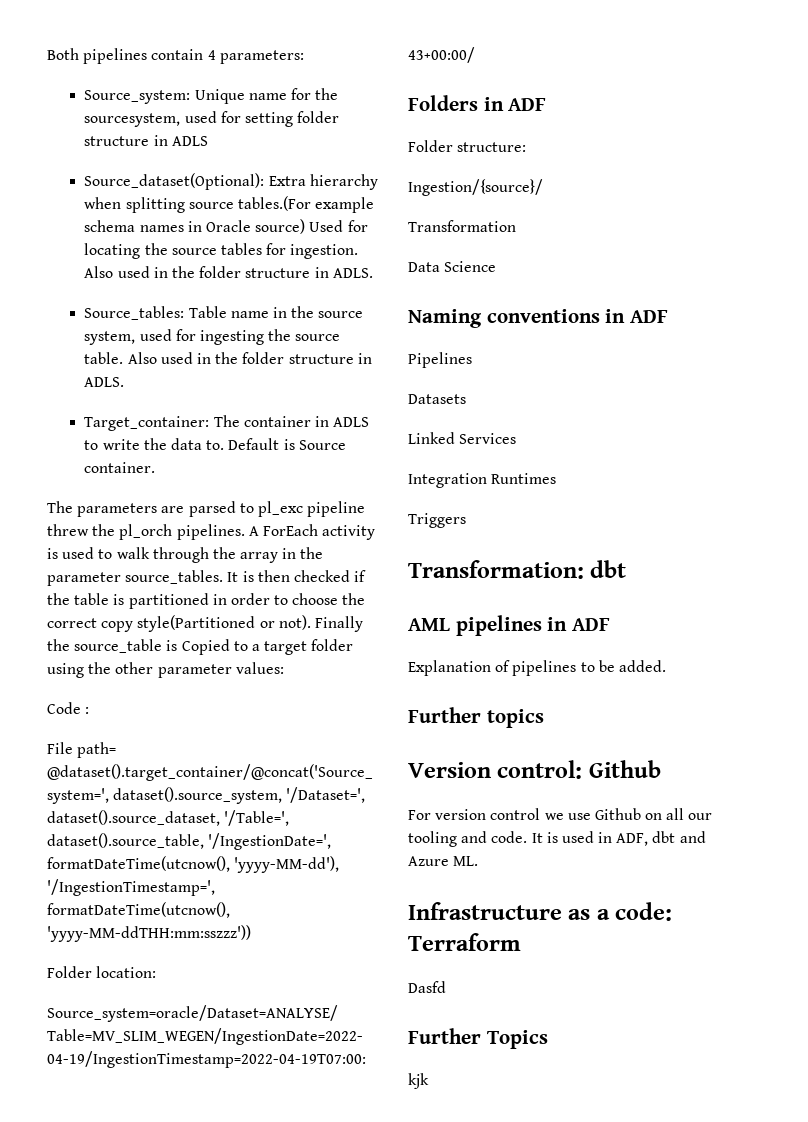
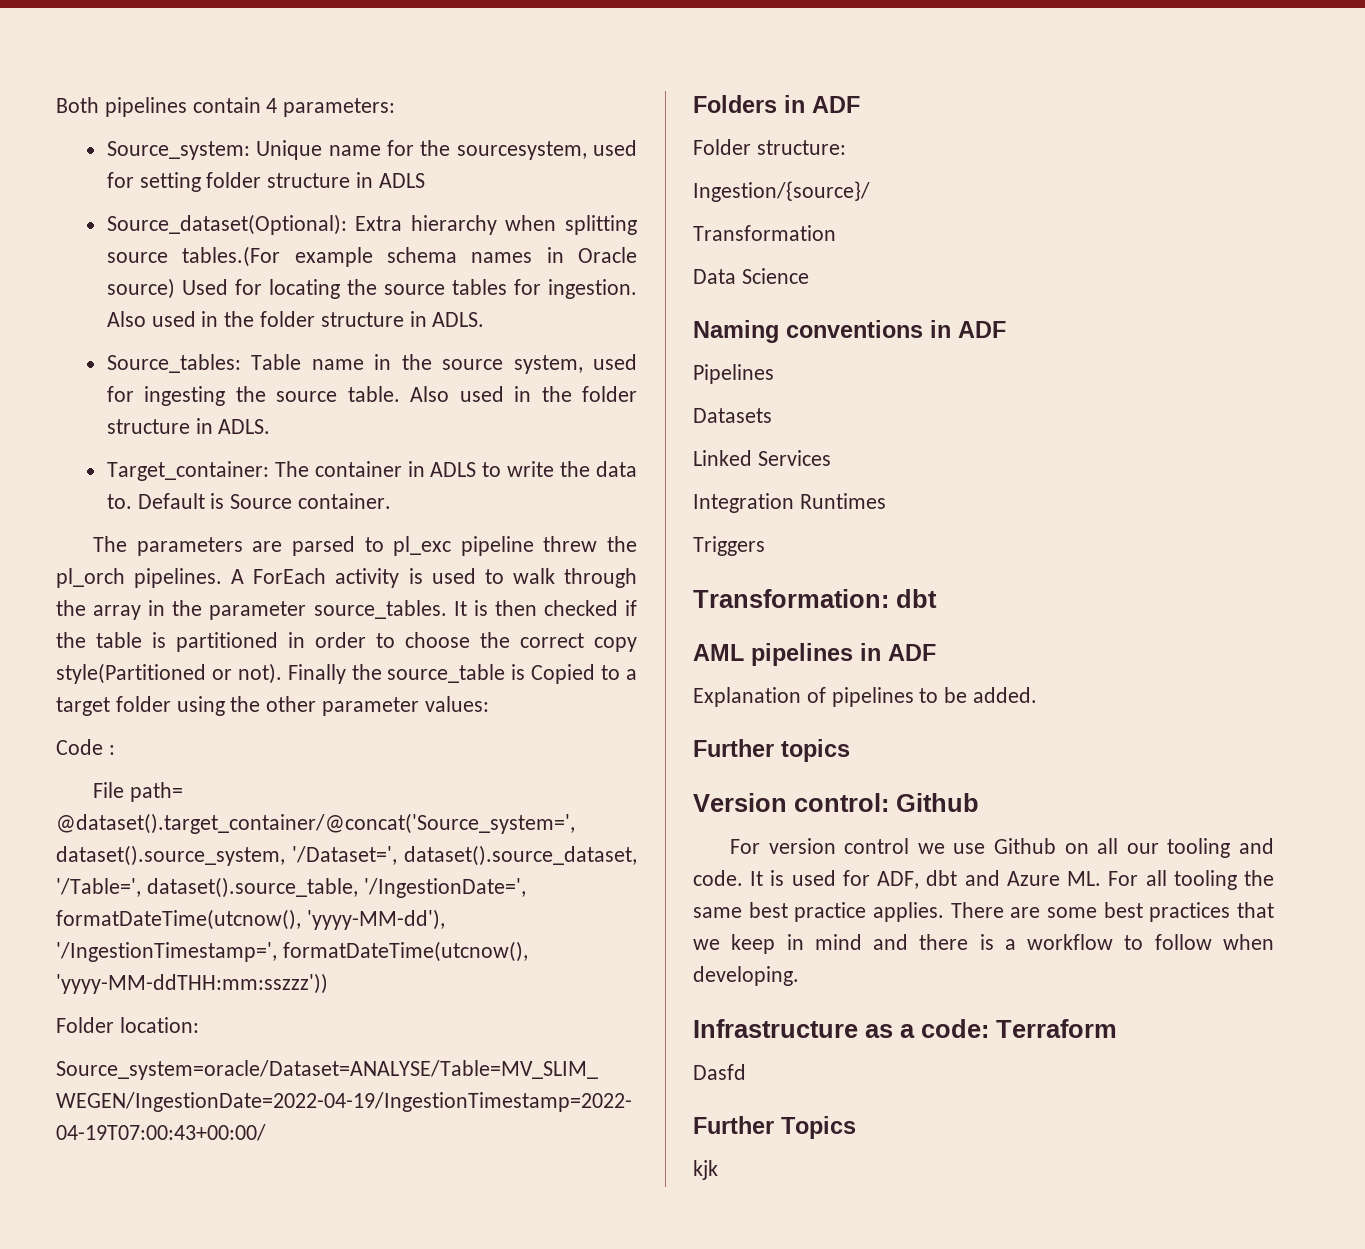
- It is used in ADF, dbt and Azure ML.
+ It is used for ADF, dbt and Azure ML. For all tooling the same best practice applies. There are some best practices that we keep in mind and there is a workflow to follow when developing.

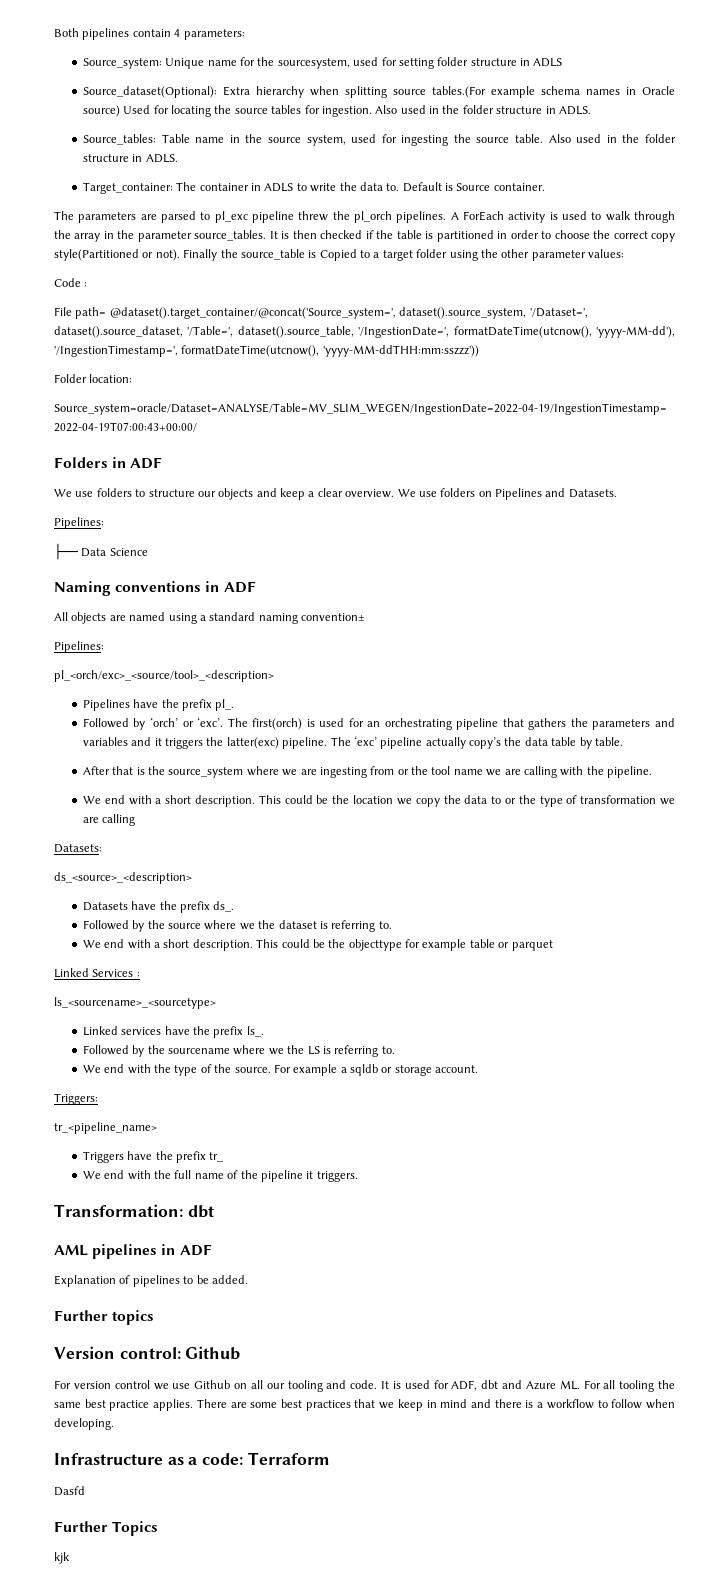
- Folder structure:
- Ingestion/{source}/
- Transformation
- Data Science
+ We use folders to structure our objects and keep a clear overview. We use folders on Pipelines and Datasets.
+ Pipelines:
+ ├── Data Science
- Pipelines
- Datasets
- Linked Services
- Integration Runtimes
- Triggers
+ All objects are named using a standard naming convention±
+ Pipelines:
+ pl_<orch/exc>_<source/tool>_<description>
+ Pipelines have the prefix pl_.
+ Followed by ‘orch’ or ‘exc’. The first(orch) is used for an orchestrating pipeline that gathers the parameters and variables and it triggers the latter(exc) pipeline. The ‘exc’ pipeline actually copy’s the data table by table.
+ After that is the source_system where we are ingesting from or the tool name we are calling with the pipeline.
+ We end with a short description. This could be the location we copy the data to or the type of transformation we are calling
+ Datasets:
+ ds_<source>_<description>
+ Datasets have the prefix ds_.
+ Followed by the source where we the dataset is referring to.
+ We end with a short description. This could be the objecttype for example table or parquet
+ Linked Services :
+ ls_<sourcename>_<sourcetype>
+ Linked services have the prefix ls_.
+ Followed by the sourcename where we the LS is referring to.
+ We end with the type of the source. For example a sqldb or storage account.
+ Triggers:
+ tr_<pipeline_name>
+ Triggers have the prefix tr_
+ We end with the full name of the pipeline it triggers.

